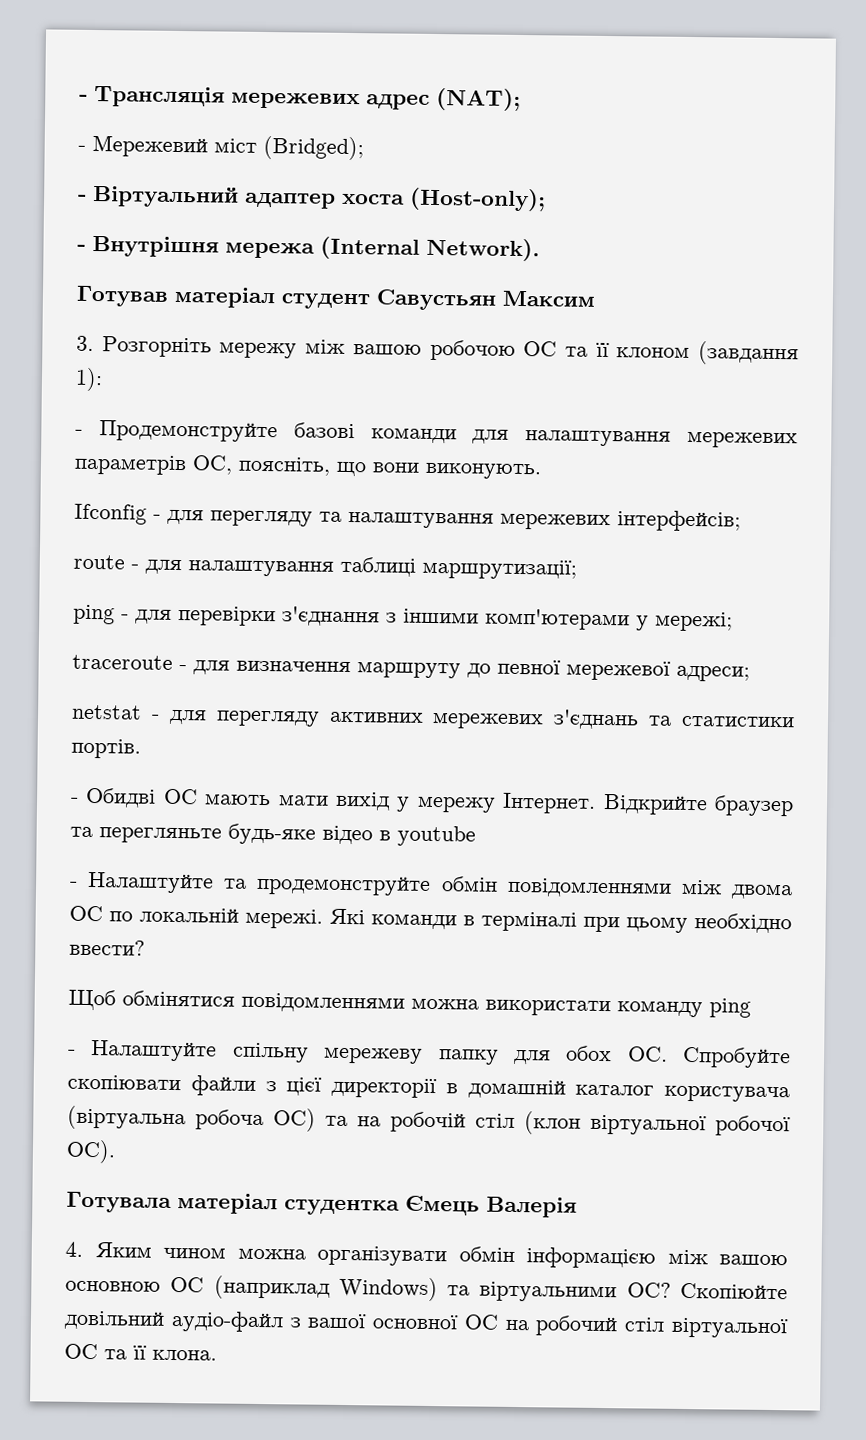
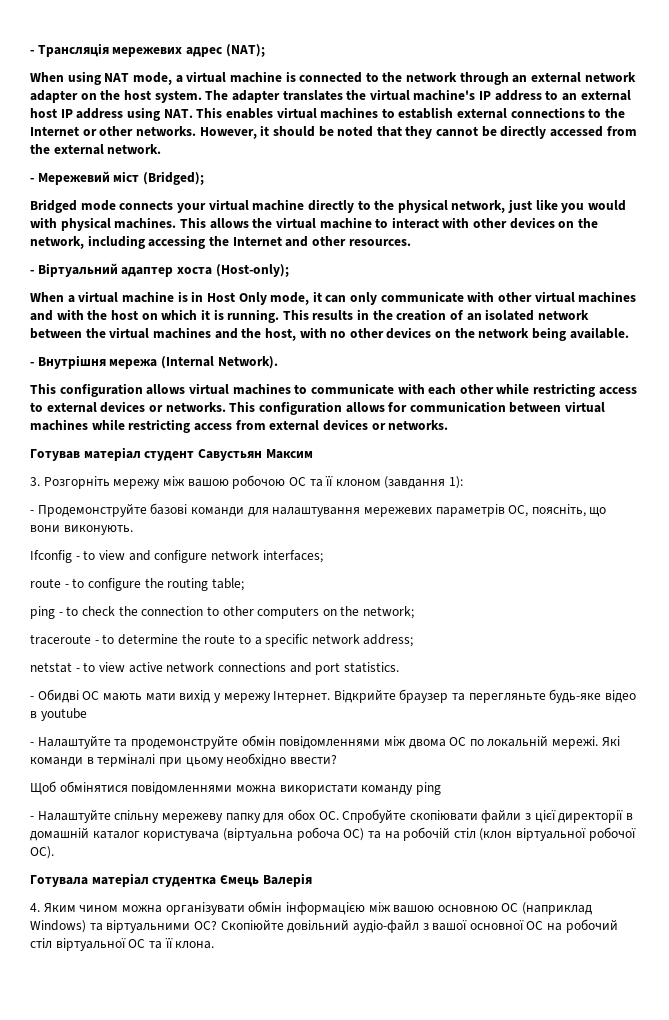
+ When using NAT mode, a virtual machine is connected to the network through an external network adapter on the host system. The adapter translates the virtual machine's IP address to an external host IP address using NAT. This enables virtual machines to establish external connections to the Internet or other networks. However, it should be noted that they cannot be directly accessed from the external network.
  - Мережевий міст (Bridged);
+ Bridged mode connects your virtual machine directly to the physical network, just like you would with physical machines. This allows the virtual machine to interact with other devices on the network, including accessing the Internet and other resources.
+ When a virtual machine is in Host Only mode, it can only communicate with other virtual machines and with the host on which it is running. This results in the creation of an isolated network between the virtual machines and the host, with no other devices on the network being available.
+ This configuration allows virtual machines to communicate with each other while restricting access to external devices or networks. This configuration allows for communication between virtual machines while restricting access from external devices or networks.
- Ifconfig - для перегляду та налаштування мережевих інтерфейсів;
- route - для налаштування таблиці маршрутизації;
- ping - для перевірки з'єднання з іншими комп'ютерами у мережі;
- traceroute - для визначення маршруту до певної мережевої адреси;
- netstat - для перегляду активних мережевих з'єднань та статистики портів.
+ Ifconfig - to view and configure network interfaces;
+ route - to configure the routing table;
+ ping - to check the connection to other computers on the network;
+ traceroute - to determine the route to a specific network address;
+ netstat - to view active network connections and port statistics.

